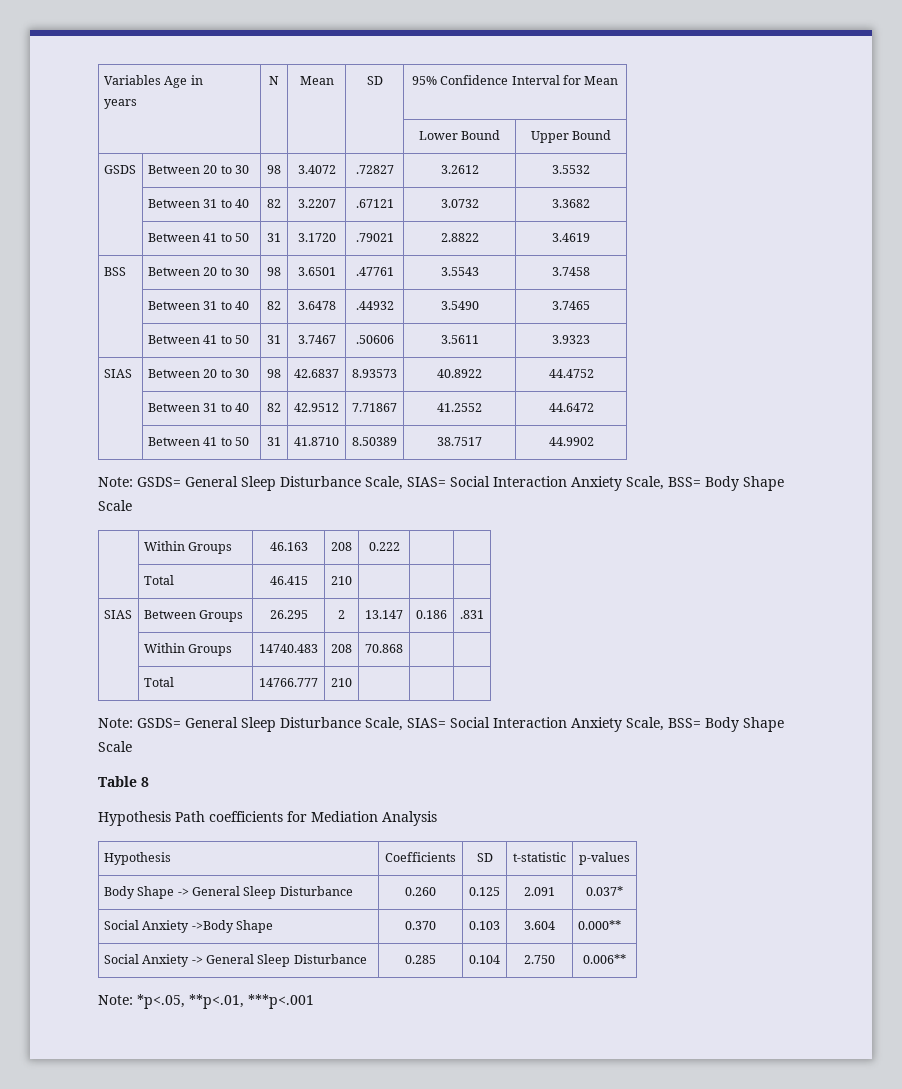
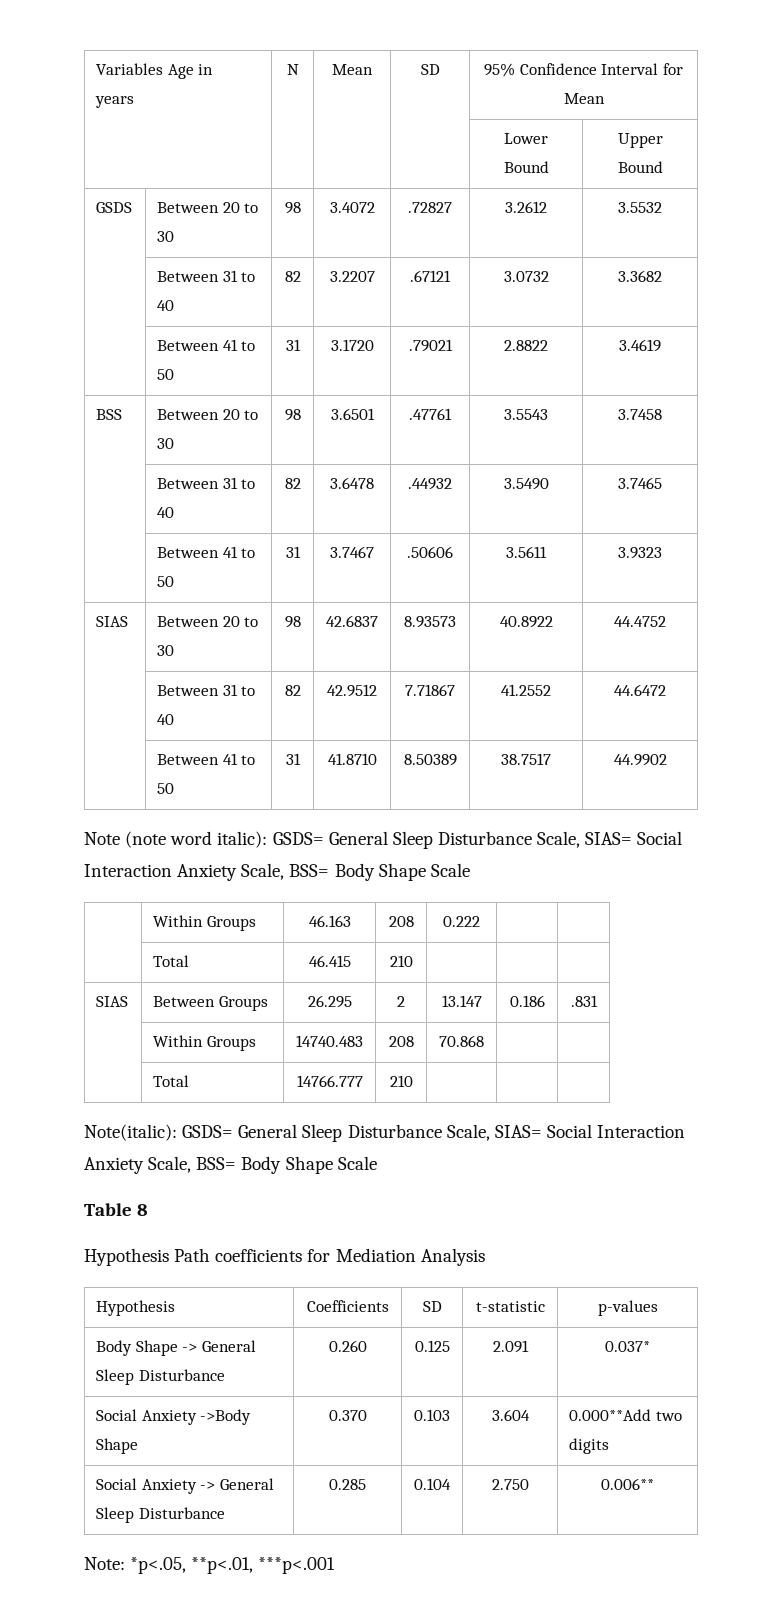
  | Between 41 to 50 | 31 | 41.8710 | 8.50389 | 38.7517 | 44.9902
- Note: GSDS= General Sleep Disturbance Scale, SIAS= Social Interaction Anxiety Scale, BSS= Body Shape Scale
+ Note (note word italic): GSDS= General Sleep Disturbance Scale, SIAS= Social Interaction Anxiety Scale, BSS= Body Shape Scale
  | Total | 14766.777 | 210 | | |
- Note: GSDS= General Sleep Disturbance Scale, SIAS= Social Interaction Anxiety Scale, BSS= Body Shape Scale
+ Note(italic): GSDS= General Sleep Disturbance Scale, SIAS= Social Interaction Anxiety Scale, BSS= Body Shape Scale
- Social Anxiety ->Body Shape | 0.370 | 0.103 | 3.604 | 0.000**
+ Social Anxiety ->Body Shape | 0.370 | 0.103 | 3.604 | 0.000**Add two digits

